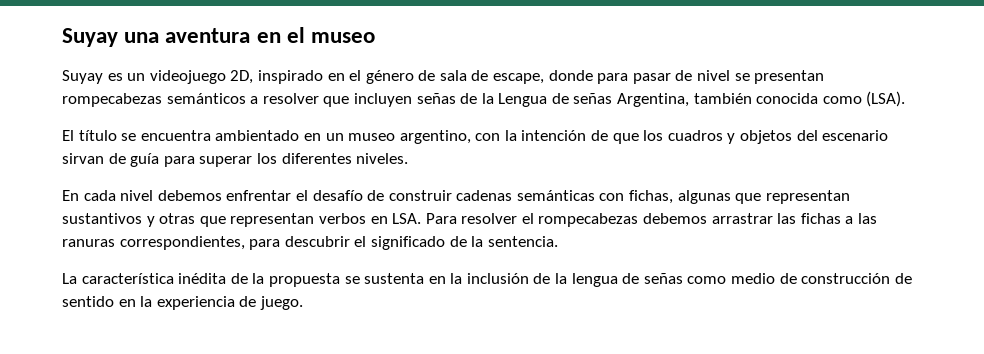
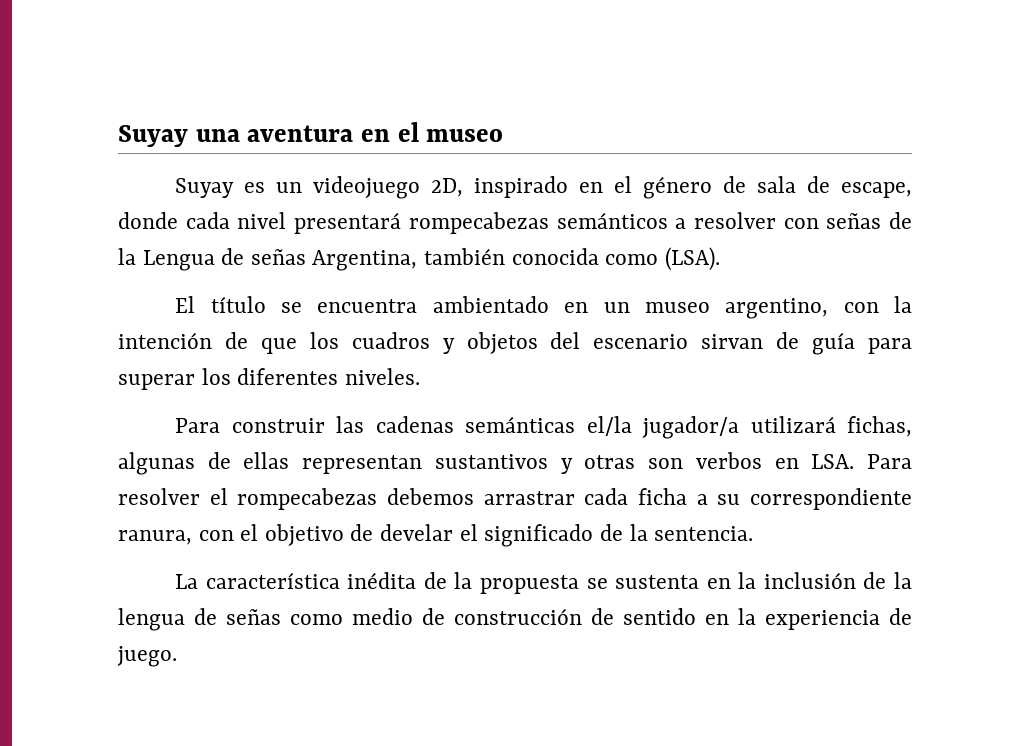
- Suyay es un videojuego 2D, inspirado en el género de sala de escape, donde para pasar de nivel se presentan rompecabezas semánticos a resolver que incluyen señas de la Lengua de señas Argentina, también conocida como (LSA).
+ Suyay es un videojuego 2D, inspirado en el género de sala de escape, donde cada nivel presentará rompecabezas semánticos a resolver con señas de la Lengua de señas Argentina, también conocida como (LSA).
- En cada nivel debemos enfrentar el desafío de construir cadenas semánticas con fichas, algunas que representan sustantivos y otras que representan verbos en LSA. Para resolver el rompecabezas debemos arrastrar las fichas a las ranuras correspondientes, para descubrir el significado de la sentencia.
+ Para construir las cadenas semánticas el/la jugador/a utilizará fichas, algunas de ellas representan sustantivos y otras son verbos en LSA. Para resolver el rompecabezas debemos arrastrar cada ficha a su correspondiente ranura, con el objetivo de develar el significado de la sentencia.

